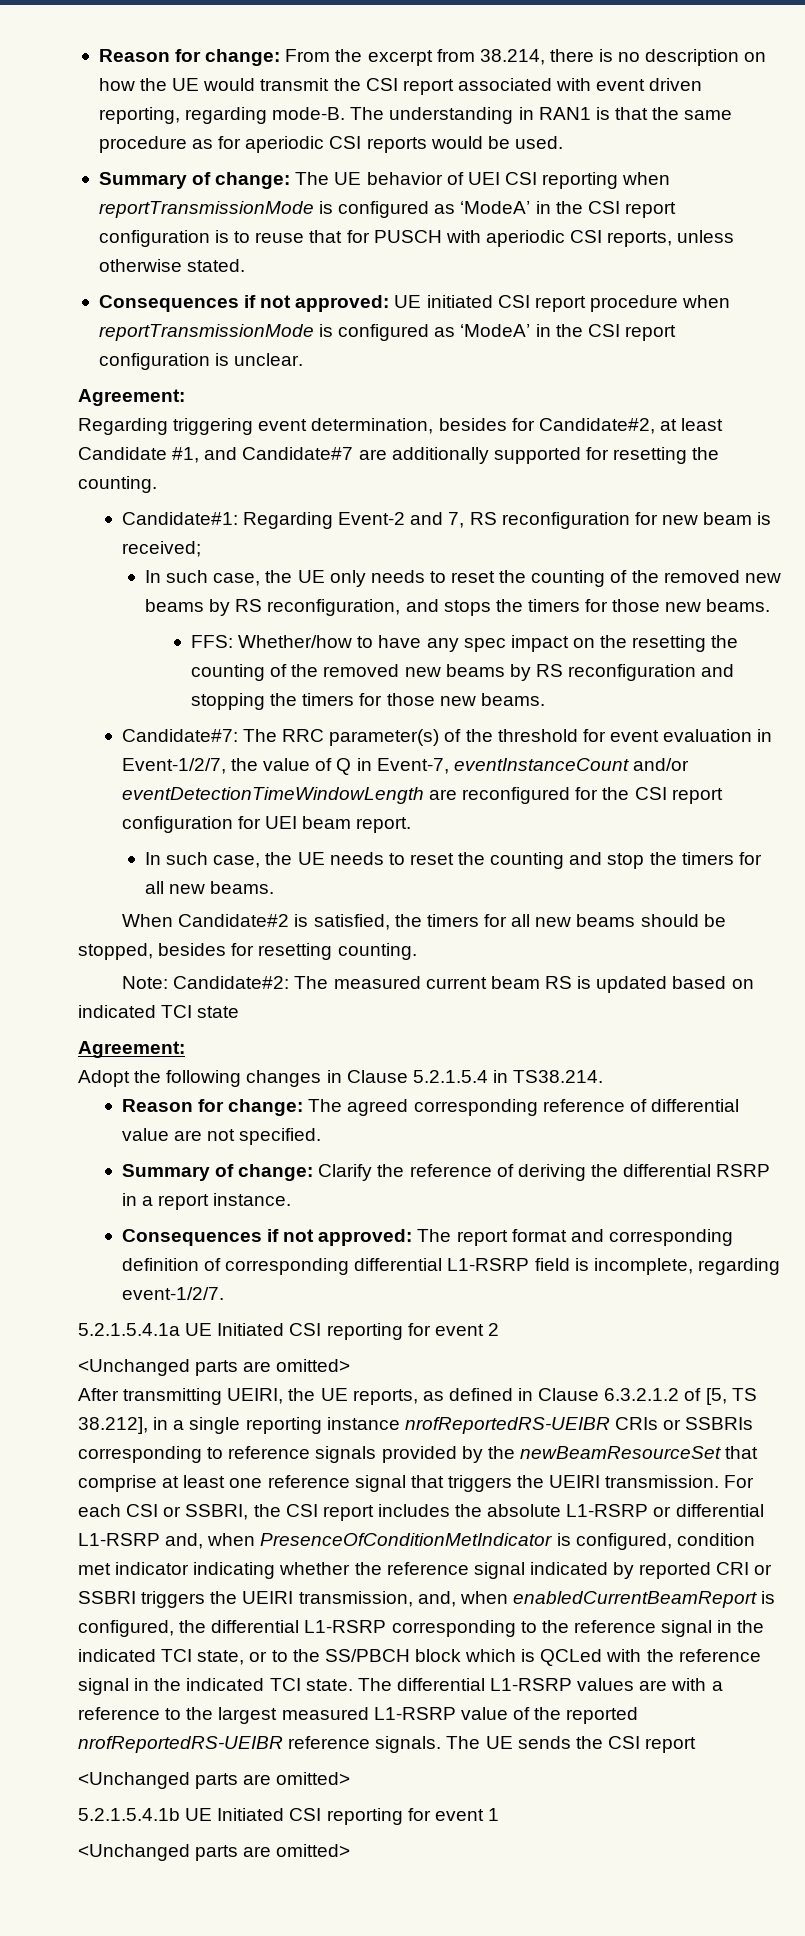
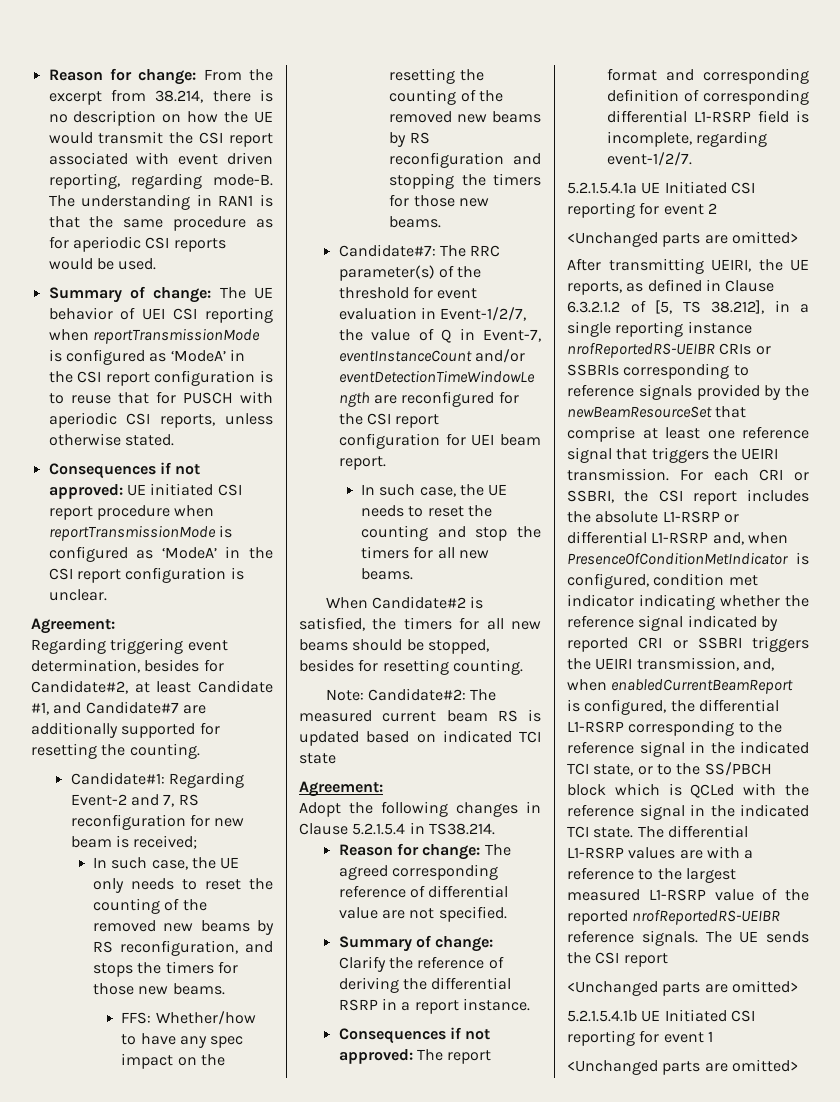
- For each CSI or SSBRI, the CSI report includes the absolute L1-RSRP or differential L1-RSRP and, when PresenceOfConditionMetIndicator is configured, condition met indicator indicating whether the reference signal indicated by reported CRI or SSBRI triggers the UEIRI transmission, and, when enabledCurrentBeamReport is configured, the differential L1-RSRP corresponding to the reference signal in the indicated TCI state, or to the SS/PBCH block which is QCLed with the reference signal in the indicated TCI state.
+ For each CRI or SSBRI, the CSI report includes the absolute L1-RSRP or differential L1-RSRP and, when PresenceOfConditionMetIndicator is configured, condition met indicator indicating whether the reference signal indicated by reported CRI or SSBRI triggers the UEIRI transmission, and, when enabledCurrentBeamReport is configured, the differential L1-RSRP corresponding to the reference signal in the indicated TCI state, or to the SS/PBCH block which is QCLed with the reference signal in the indicated TCI state.

